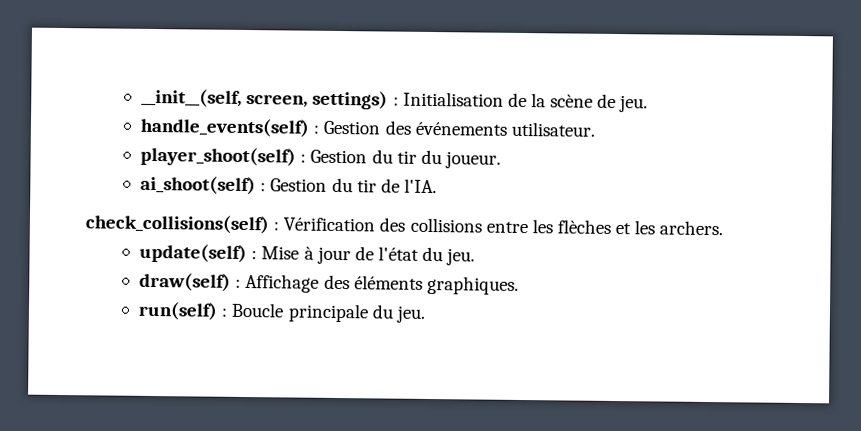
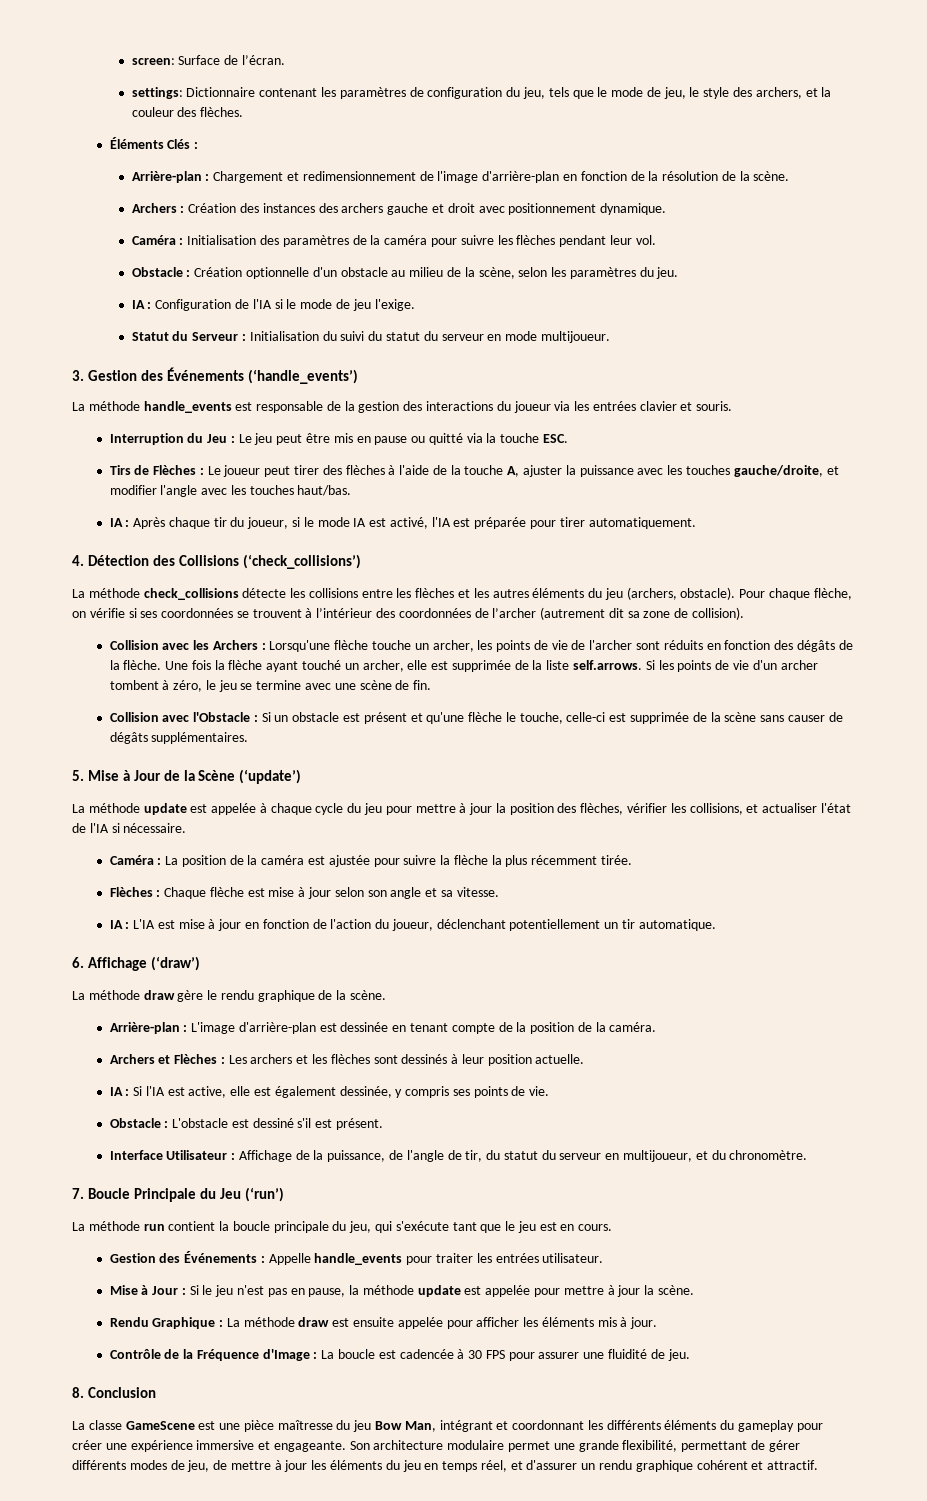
- __init__(self, screen, settings) : Initialisation de la scène de jeu.
- handle_events(self) : Gestion des événements utilisateur.
- player_shoot(self) : Gestion du tir du joueur.
- ai_shoot(self) : Gestion du tir de l'IA.
- check_collisions(self) : Vérification des collisions entre les flèches et les archers.
- update(self) : Mise à jour de l'état du jeu.
- draw(self) : Affichage des éléments graphiques.
- run(self) : Boucle principale du jeu.
+ screen: Surface de l’écran.
+ settings: Dictionnaire contenant les paramètres de configuration du jeu, tels que le mode de jeu, le style des archers, et la couleur des flèches.
+ Éléments Clés :
+ Arrière-plan : Chargement et redimensionnement de l'image d'arrière-plan en fonction de la résolution de la scène.
+ Archers : Création des instances des archers gauche et droit avec positionnement dynamique.
+ Caméra : Initialisation des paramètres de la caméra pour suivre les flèches pendant leur vol.
+ Obstacle : Création optionnelle d'un obstacle au milieu de la scène, selon les paramètres du jeu.
+ IA : Configuration de l'IA si le mode de jeu l'exige.
+ Statut du Serveur : Initialisation du suivi du statut du serveur en mode multijoueur.
+ 3. Gestion des Événements (‘handle_events’)
+ La méthode handle_events est responsable de la gestion des interactions du joueur via les entrées clavier et souris.
+ Interruption du Jeu : Le jeu peut être mis en pause ou quitté via la touche ESC.
+ Tirs de Flèches : Le joueur peut tirer des flèches à l'aide de la touche A, ajuster la puissance avec les touches gauche/droite, et modifier l'angle avec les touches haut/bas.
+ IA : Après chaque tir du joueur, si le mode IA est activé, l'IA est préparée pour tirer automatiquement.
+ 4. Détection des Collisions (‘check_collisions’)
+ La méthode check_collisions détecte les collisions entre les flèches et les autres éléments du jeu (archers, obstacle). Pour chaque flèche, on vérifie si ses coordonnées se trouvent à l’intérieur des coordonnées de l’archer (autrement dit sa zone de collision).
+ Collision avec les Archers : Lorsqu'une flèche touche un archer, les points de vie de l'archer sont réduits en fonction des dégâts de la flèche. Une fois la flèche ayant touché un archer, elle est supprimée de la liste self.arrows. Si les points de vie d'un archer tombent à zéro, le jeu se termine avec une scène de fin.
+ Collision avec l'Obstacle : Si un obstacle est présent et qu'une flèche le touche, celle-ci est supprimée de la scène sans causer de dégâts supplémentaires.
+ 5. Mise à Jour de la Scène (‘update’)
+ La méthode update est appelée à chaque cycle du jeu pour mettre à jour la position des flèches, vérifier les collisions, et actualiser l'état de l'IA si nécessaire.
+ Caméra : La position de la caméra est ajustée pour suivre la flèche la plus récemment tirée.
+ Flèches : Chaque flèche est mise à jour selon son angle et sa vitesse.
+ IA : L'IA est mise à jour en fonction de l'action du joueur, déclenchant potentiellement un tir automatique.
+ 6. Affichage (‘draw’)
+ La méthode draw gère le rendu graphique de la scène.
+ Arrière-plan : L'image d'arrière-plan est dessinée en tenant compte de la position de la caméra.
+ Archers et Flèches : Les archers et les flèches sont dessinés à leur position actuelle.
+ IA : Si l'IA est active, elle est également dessinée, y compris ses points de vie.
+ Obstacle : L'obstacle est dessiné s'il est présent.
+ Interface Utilisateur : Affichage de la puissance, de l'angle de tir, du statut du serveur en multijoueur, et du chronomètre.
+ 7. Boucle Principale du Jeu (‘run’)
+ La méthode run contient la boucle principale du jeu, qui s'exécute tant que le jeu est en cours.
+ Gestion des Événements : Appelle handle_events pour traiter les entrées utilisateur.
+ Mise à Jour : Si le jeu n'est pas en pause, la méthode update est appelée pour mettre à jour la scène.
+ Rendu Graphique : La méthode draw est ensuite appelée pour afficher les éléments mis à jour.
+ Contrôle de la Fréquence d'Image : La boucle est cadencée à 30 FPS pour assurer une fluidité de jeu.
+ 8. Conclusion
+ La classe GameScene est une pièce maîtresse du jeu Bow Man, intégrant et coordonnant les différents éléments du gameplay pour créer une expérience immersive et engageante. Son architecture modulaire permet une grande flexibilité, permettant de gérer différents modes de jeu, de mettre à jour les éléments du jeu en temps réel, et d'assurer un rendu graphique cohérent et attractif.

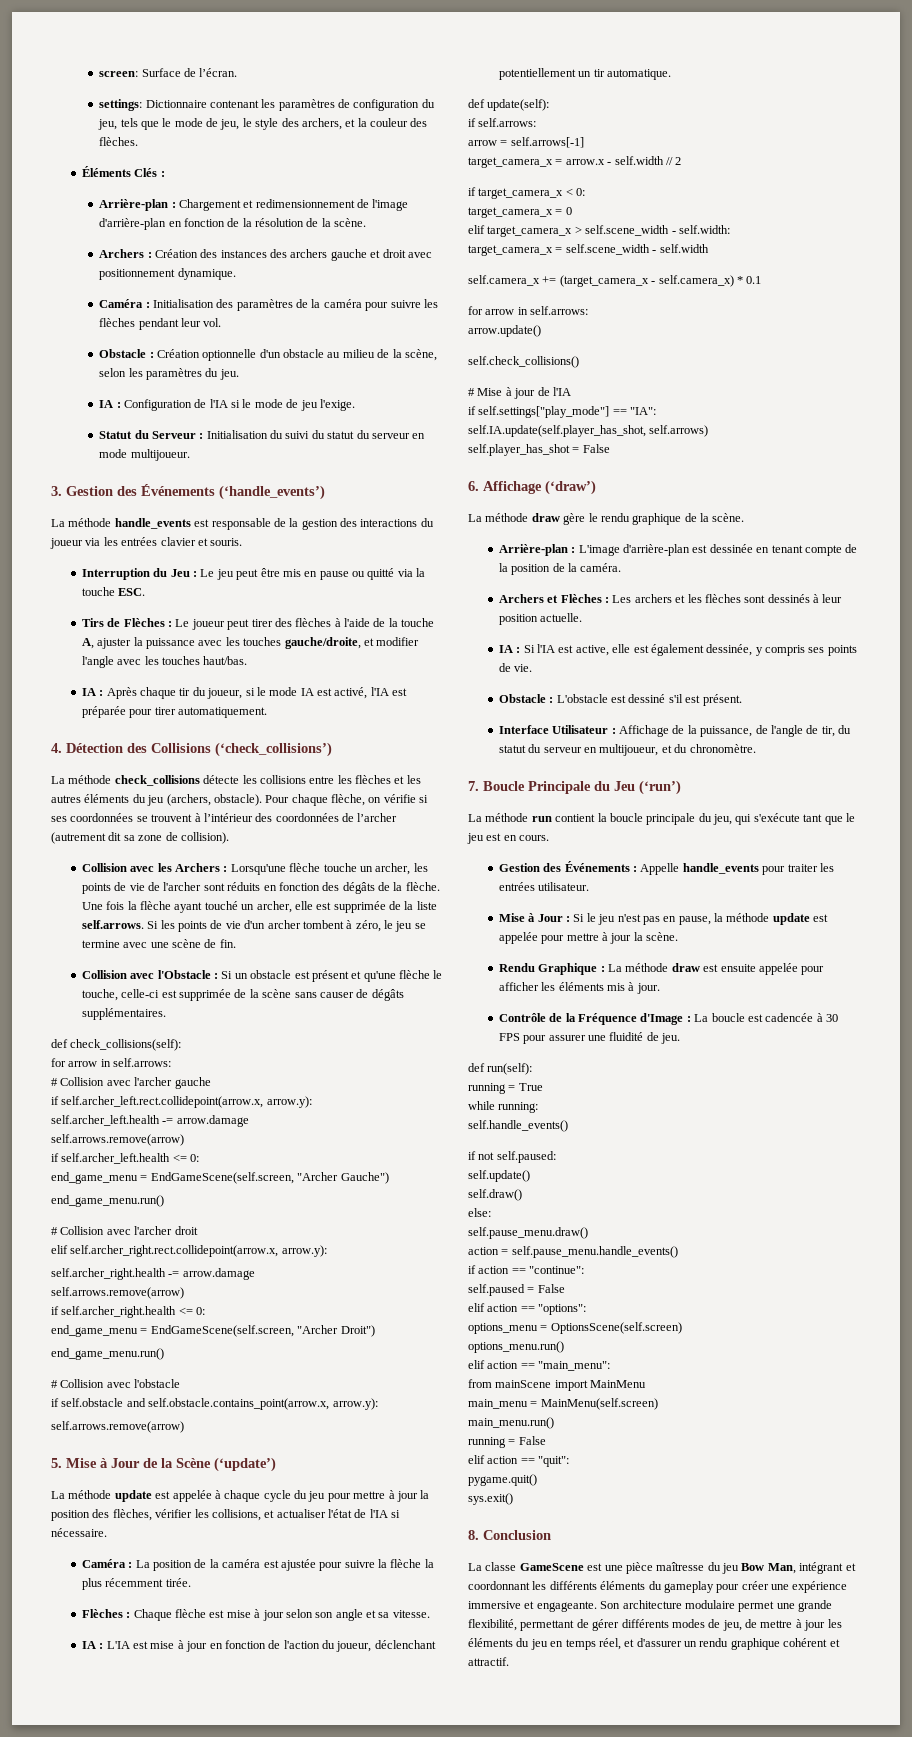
+ def check_collisions(self):
+ for arrow in self.arrows:
+ # Collision avec l'archer gauche
+ if self.archer_left.rect.collidepoint(arrow.x, arrow.y):
+ self.archer_left.health -= arrow.damage
+ self.arrows.remove(arrow)
+ if self.archer_left.health <= 0:
+ end_game_menu = EndGameScene(self.screen, "Archer Gauche")
+ end_game_menu.run()
+ # Collision avec l'archer droit
+ elif self.archer_right.rect.collidepoint(arrow.x, arrow.y):
+ self.archer_right.health -= arrow.damage
+ self.arrows.remove(arrow)
+ if self.archer_right.health <= 0:
+ end_game_menu = EndGameScene(self.screen, "Archer Droit")
+ end_game_menu.run()
+ # Collision avec l'obstacle
+ if self.obstacle and self.obstacle.contains_point(arrow.x, arrow.y):
+ self.arrows.remove(arrow)
+ def update(self):
+ if self.arrows:
+ arrow = self.arrows[-1]
+ target_camera_x = arrow.x - self.width // 2
+ if target_camera_x < 0:
+ target_camera_x = 0
+ elif target_camera_x > self.scene_width - self.width:
+ target_camera_x = self.scene_width - self.width
+ self.camera_x += (target_camera_x - self.camera_x) * 0.1
+ for arrow in self.arrows:
+ arrow.update()
+ self.check_collisions()
+ # Mise à jour de l'IA
+ if self.settings["play_mode"] == "IA":
+ self.IA.update(self.player_has_shot, self.arrows)
+ self.player_has_shot = False
+ def run(self):
+ running = True
+ while running:
+ self.handle_events()
+ if not self.paused:
+ self.update()
+ self.draw()
+ else:
+ self.pause_menu.draw()
+ action = self.pause_menu.handle_events()
+ if action == "continue":
+ self.paused = False
+ elif action == "options":
+ options_menu = OptionsScene(self.screen)
+ options_menu.run()
+ elif action == "main_menu":
+ from mainScene import MainMenu
+ main_menu = MainMenu(self.screen)
+ main_menu.run()
+ running = False
+ elif action == "quit":
+ pygame.quit()
+ sys.exit()

